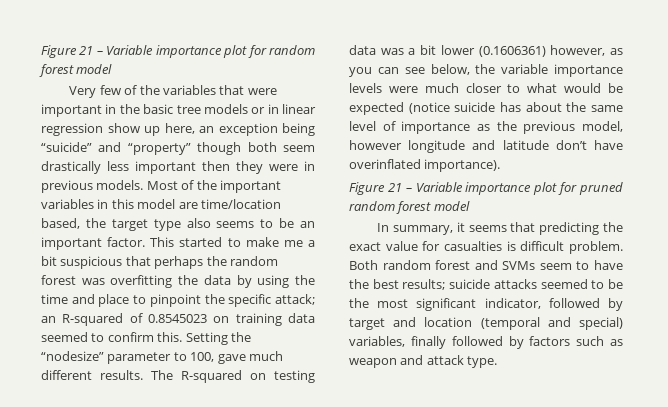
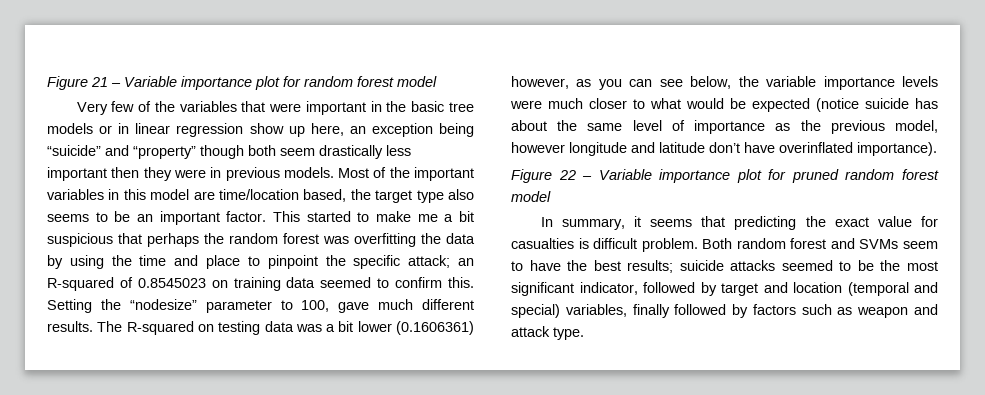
- Figure 21 – Variable importance plot for pruned random forest model
+ Figure 22 – Variable importance plot for pruned random forest model

